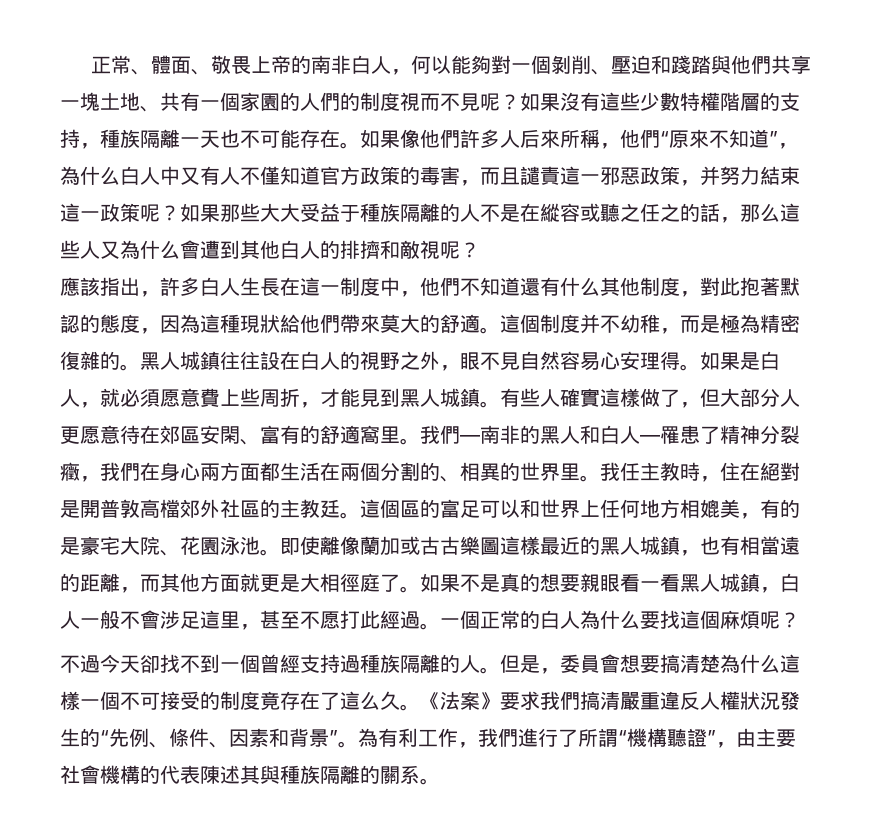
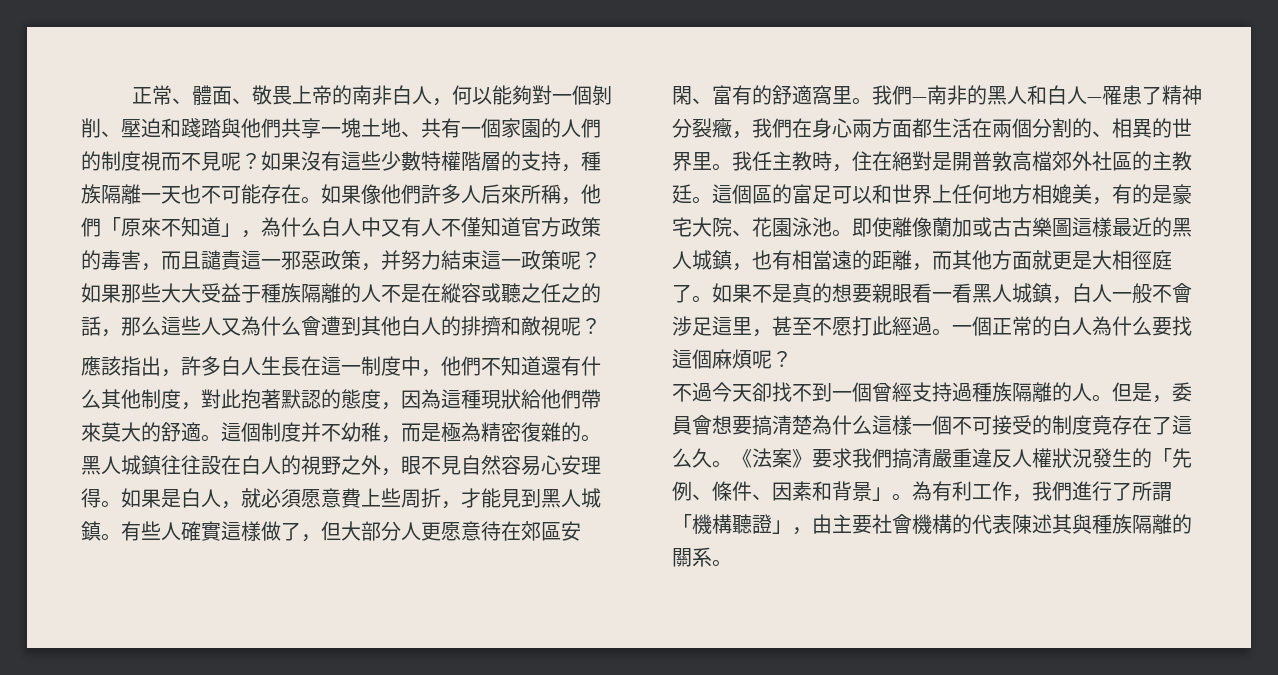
- 如果像他們許多人后來所稱，他們“原來不知道”，為什么白人中又有人不僅知道官方政策的毒害，而且譴責這一邪惡政策，并努力結束這一政策呢？
+ 如果像他們許多人后來所稱，他們「原來不知道」，為什么白人中又有人不僅知道官方政策的毒害，而且譴責這一邪惡政策，并努力結束這一政策呢？
- 《法案》要求我們搞清嚴重違反人權狀況發生的“先例、條件、因素和背景”。
+ 《法案》要求我們搞清嚴重違反人權狀況發生的「先例、條件、因素和背景」。
- 為有利工作，我們進行了所謂“機構聽證”，由主要社會機構的代表陳述其與種族隔離的關系。
+ 為有利工作，我們進行了所謂「機構聽證」，由主要社會機構的代表陳述其與種族隔離的關系。

